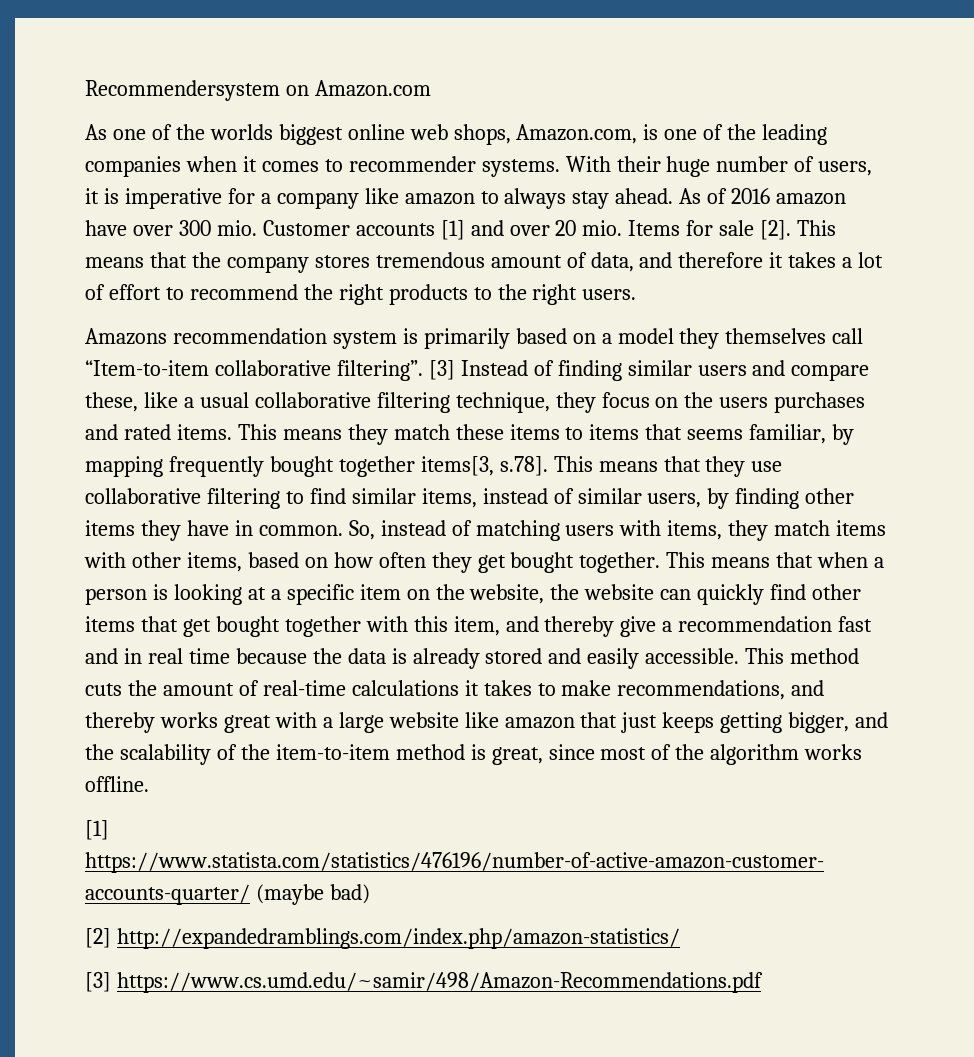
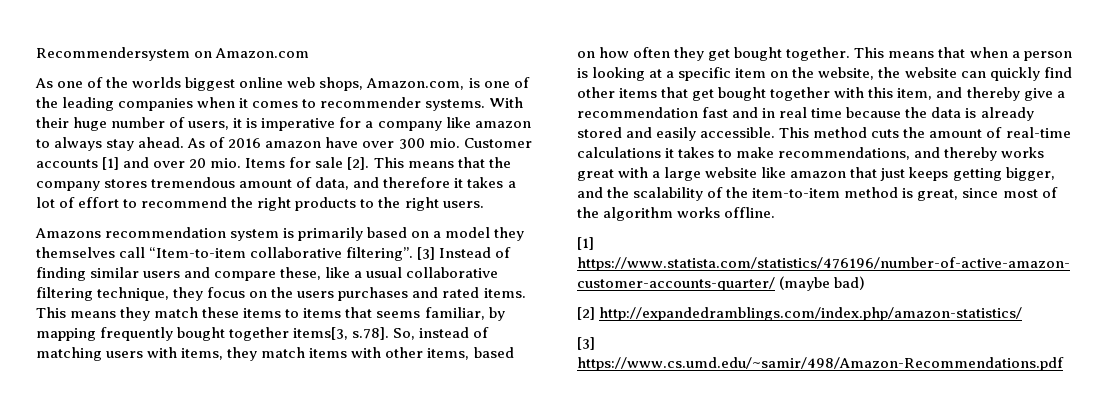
- This means they match these items to items that seems familiar, by mapping frequently bought together items[3, s.78]. This means that they use collaborative filtering to find similar items, instead of similar users, by finding other items they have in common. So, instead of matching users with items, they match items with other items, based on how often they get bought together.
+ This means they match these items to items that seems familiar, by mapping frequently bought together items[3, s.78]. So, instead of matching users with items, they match items with other items, based on how often they get bought together.

